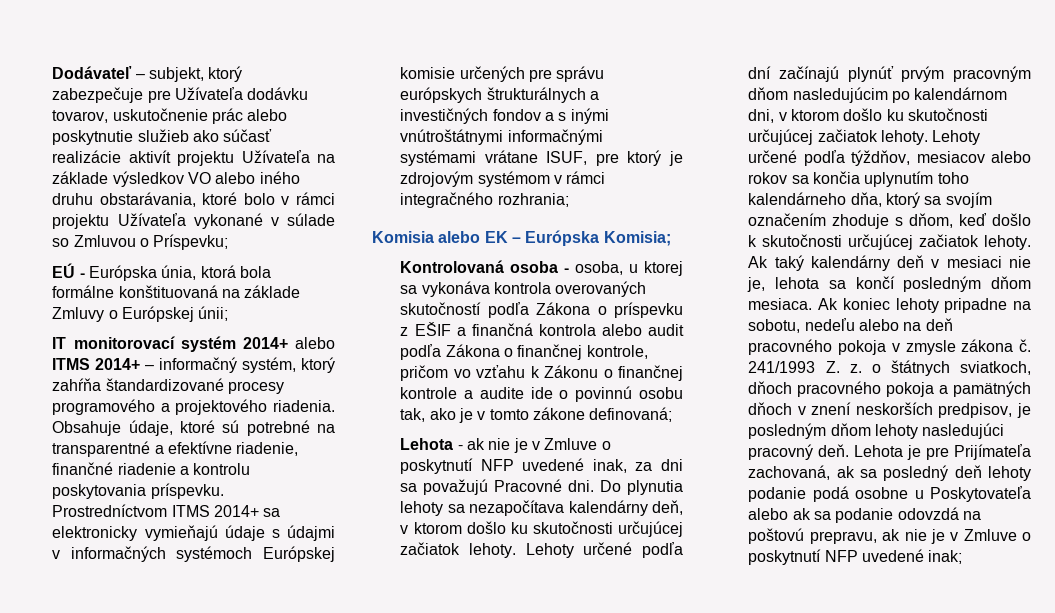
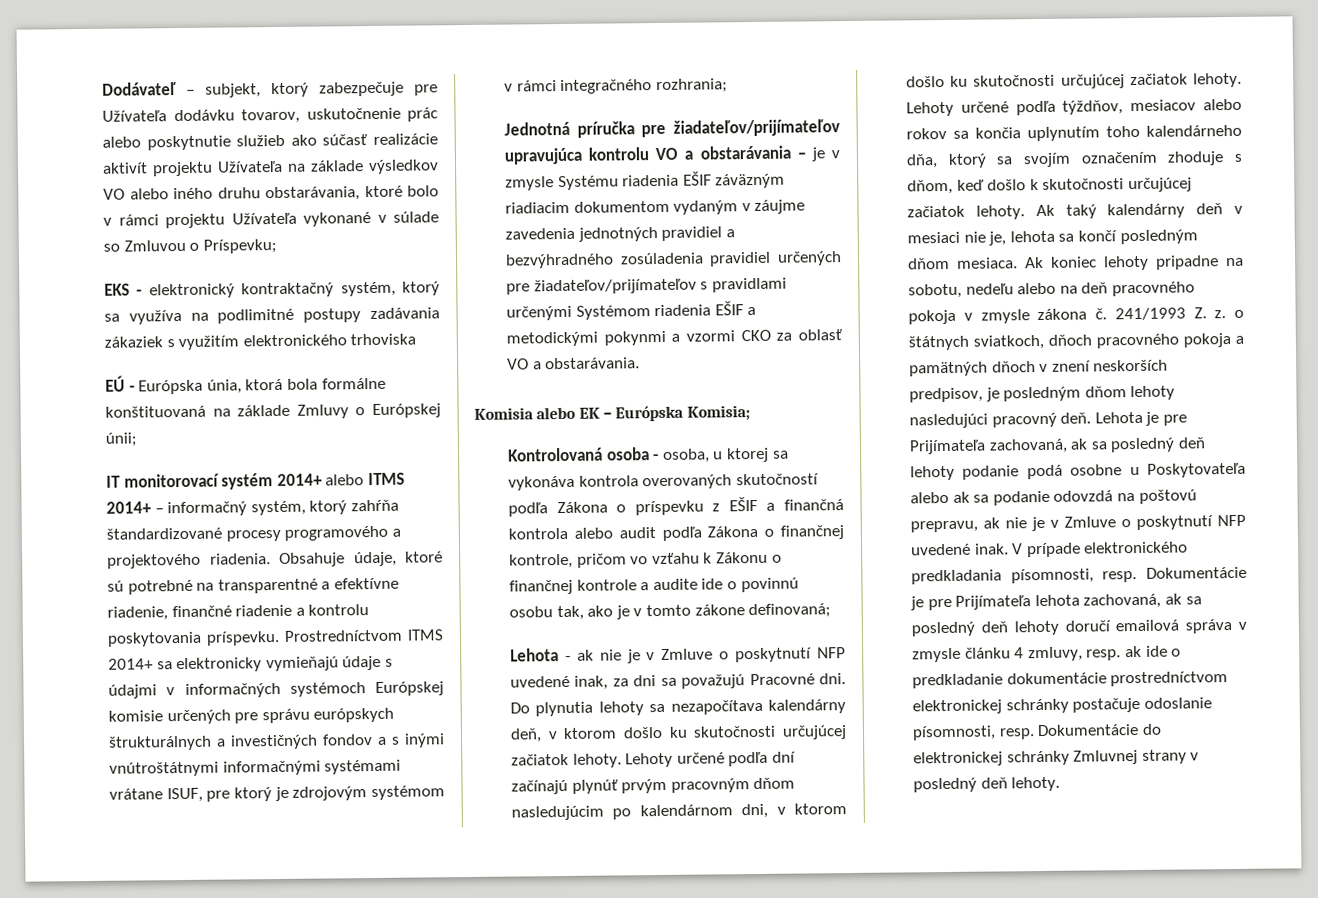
+ EKS - elektronický kontraktačný systém, ktorý sa využíva na podlimitné postupy zadávania zákaziek s využitím elektronického trhoviska
+ Jednotná príručka pre žiadateľov/prijímateľov upravujúca kontrolu VO a obstarávania – je v zmysle Systému riadenia EŠIF záväzným riadiacim dokumentom vydaným v záujme zavedenia jednotných pravidiel a bezvýhradného zosúladenia pravidiel určených pre žiadateľov/prijímateľov s pravidlami určenými Systémom riadenia EŠIF a metodickými pokynmi a vzormi CKO za oblasť VO a obstarávania.
- Lehota je pre Prijímateľa zachovaná, ak sa posledný deň lehoty podanie podá osobne u Poskytovateľa alebo ak sa podanie odovzdá na poštovú prepravu, ak nie je v Zmluve o poskytnutí NFP uvedené inak;
+ Lehota je pre Prijímateľa zachovaná, ak sa posledný deň lehoty podanie podá osobne u Poskytovateľa alebo ak sa podanie odovzdá na poštovú prepravu, ak nie je v Zmluve o poskytnutí NFP uvedené inak. V prípade elektronického predkladania písomnosti, resp. Dokumentácie je pre Prijímateľa lehota zachovaná, ak sa posledný deň lehoty doručí emailová správa v zmysle článku 4 zmluvy, resp. ak ide o predkladanie dokumentácie prostredníctvom elektronickej schránky postačuje odoslanie písomnosti, resp. Dokumentácie do elektronickej schránky Zmluvnej strany v posledný deň lehoty.

